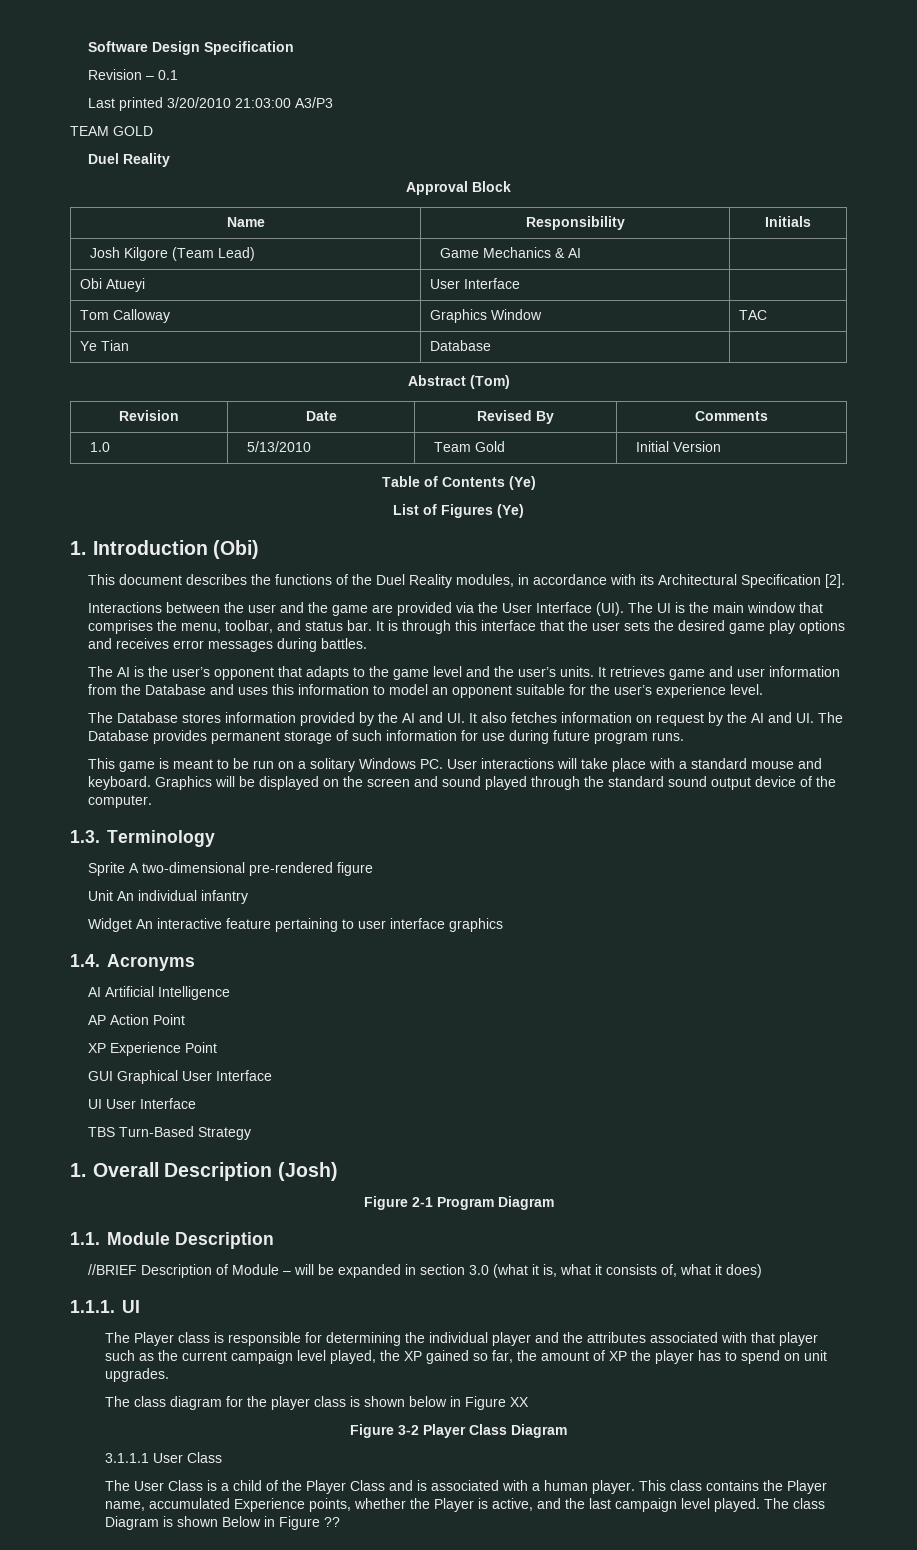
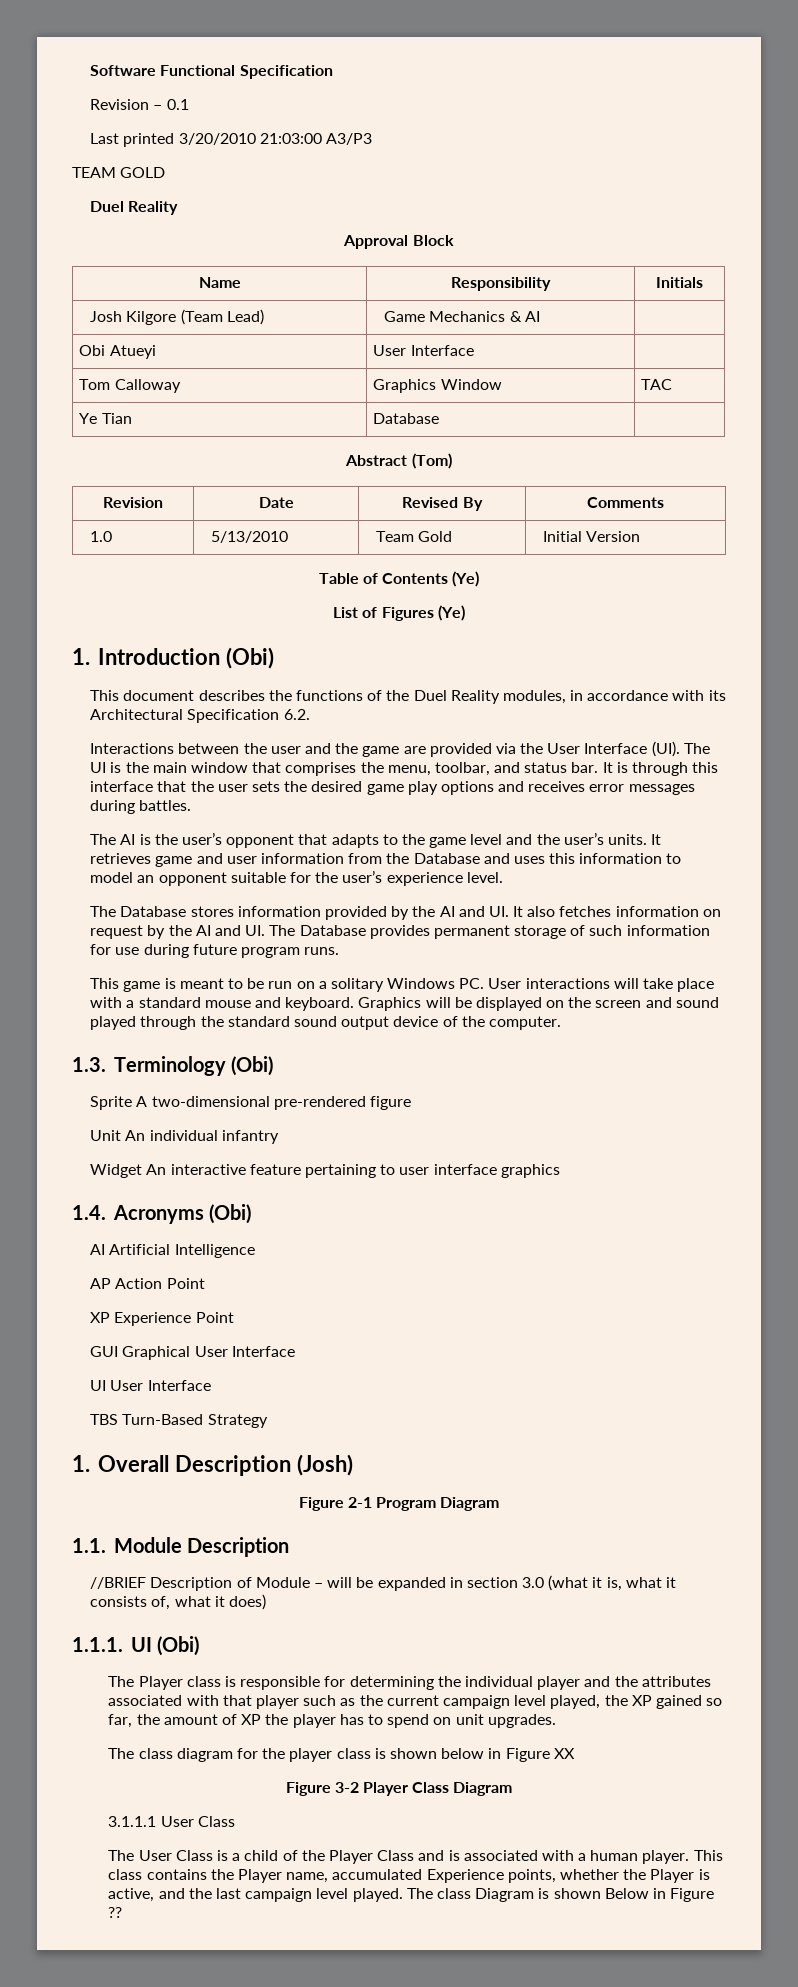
- Software Design Specification
+ Software Functional Specification
- This document describes the functions of the Duel Reality modules, in accordance with its Architectural Specification [2].
+ This document describes the functions of the Duel Reality modules, in accordance with its Architectural Specification 6.2.
- 1.3. Terminology
+ 1.3. Terminology (Obi)
- 1.4. Acronyms
+ 1.4. Acronyms (Obi)
- 1.1.1. UI
+ 1.1.1. UI (Obi)

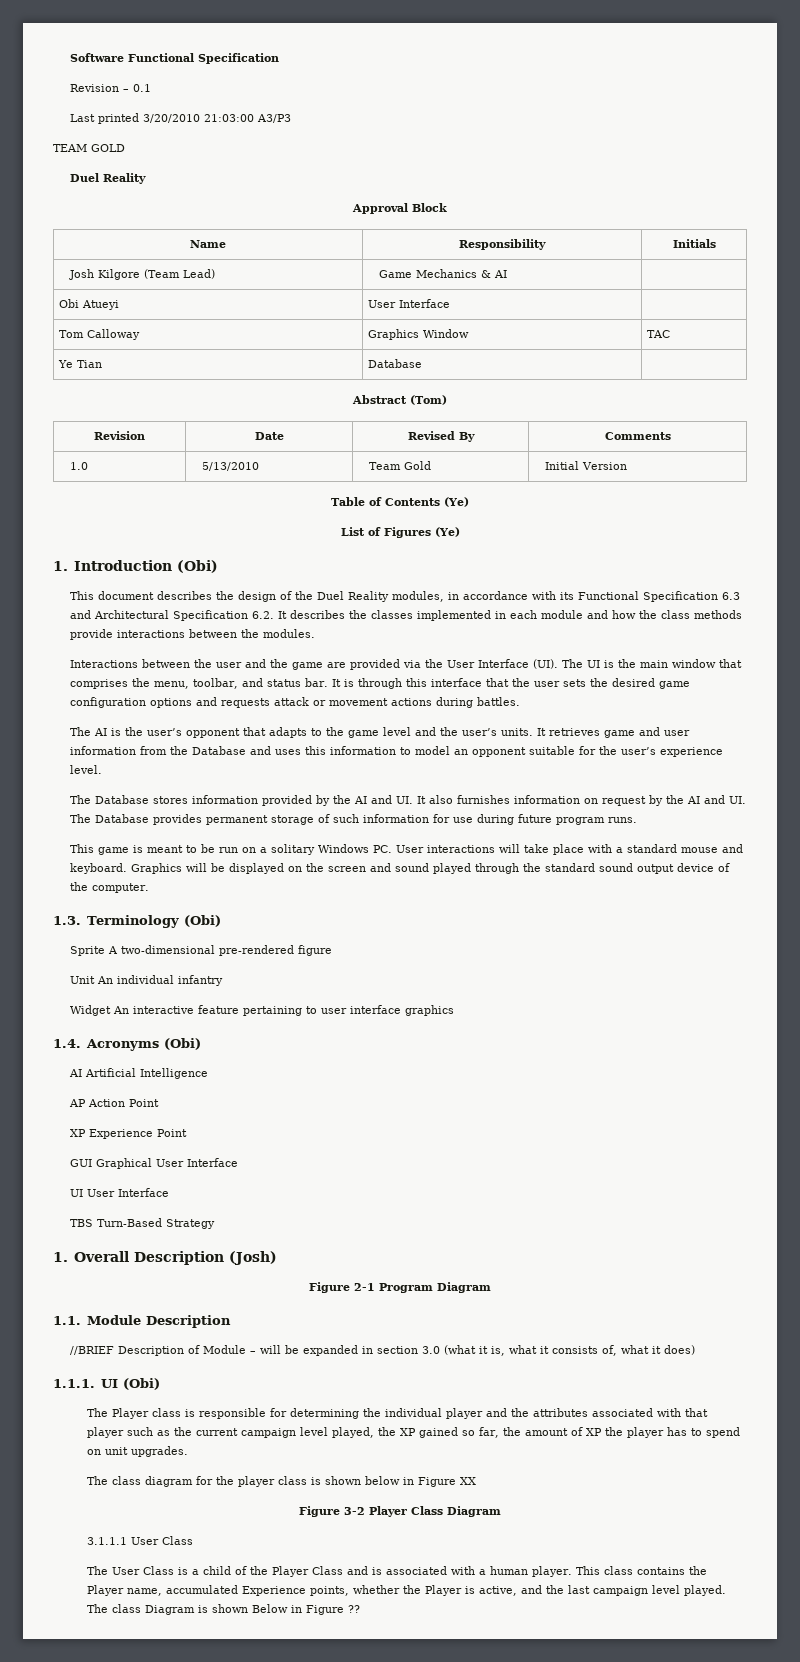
- This document describes the functions of the Duel Reality modules, in accordance with its Architectural Specification 6.2.
+ This document describes the design of the Duel Reality modules, in accordance with its Functional Specification 6.3 and Architectural Specification 6.2. It describes the classes implemented in each module and how the class methods provide interactions between the modules.
- It is through this interface that the user sets the desired game play options and receives error messages during battles.
+ It is through this interface that the user sets the desired game configuration options and requests attack or movement actions during battles.
- The Database stores information provided by the AI and UI. It also fetches information on request by the AI and UI. The Database provides permanent storage of such information for use during future program runs.
+ The Database stores information provided by the AI and UI. It also furnishes information on request by the AI and UI. The Database provides permanent storage of such information for use during future program runs.

